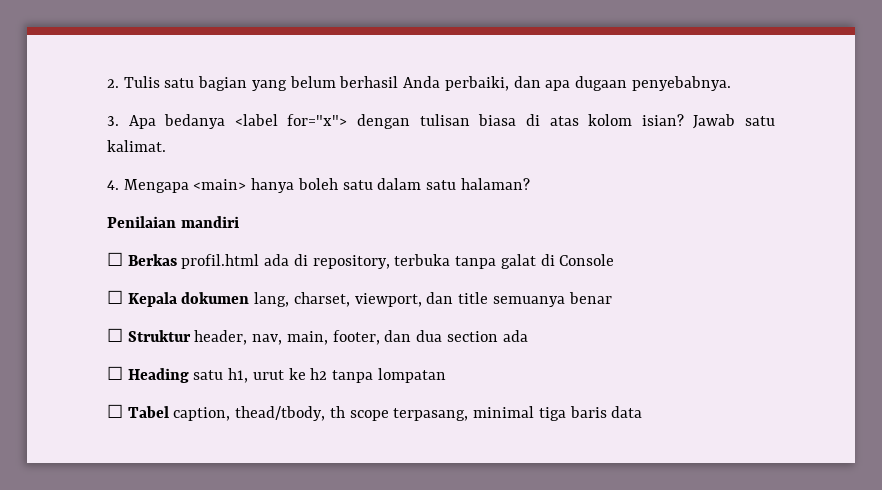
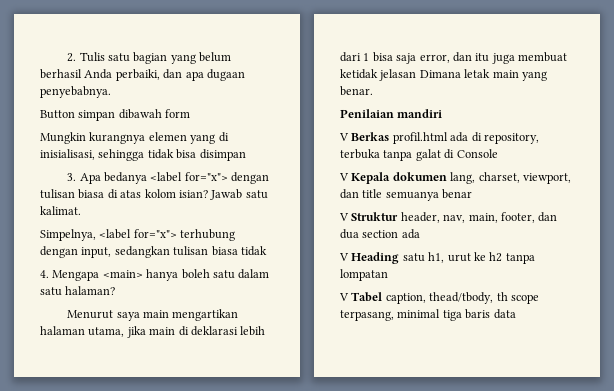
+ Button simpan dibawah form
+ Mungkin kurangnya elemen yang di inisialisasi, sehingga tidak bisa disimpan
+ Simpelnya, <label for="x"> terhubung dengan input, sedangkan tulisan biasa tidak
+ Menurut saya main mengartikan halaman utama, jika main di deklarasi lebih dari 1 bisa saja error, dan itu juga membuat ketidak jelasan Dimana letak main yang benar.
- ☐ Berkas profil.html ada di repository, terbuka tanpa galat di Console
+ V Berkas profil.html ada di repository, terbuka tanpa galat di Console
- ☐ Kepala dokumen lang, charset, viewport, dan title semuanya benar
+ V Kepala dokumen lang, charset, viewport, dan title semuanya benar
- ☐ Struktur header, nav, main, footer, dan dua section ada
+ V Struktur header, nav, main, footer, dan dua section ada
- ☐ Heading satu h1, urut ke h2 tanpa lompatan
+ V Heading satu h1, urut ke h2 tanpa lompatan
- ☐ Tabel caption, thead/tbody, th scope terpasang, minimal tiga baris data
+ V Tabel caption, thead/tbody, th scope terpasang, minimal tiga baris data

